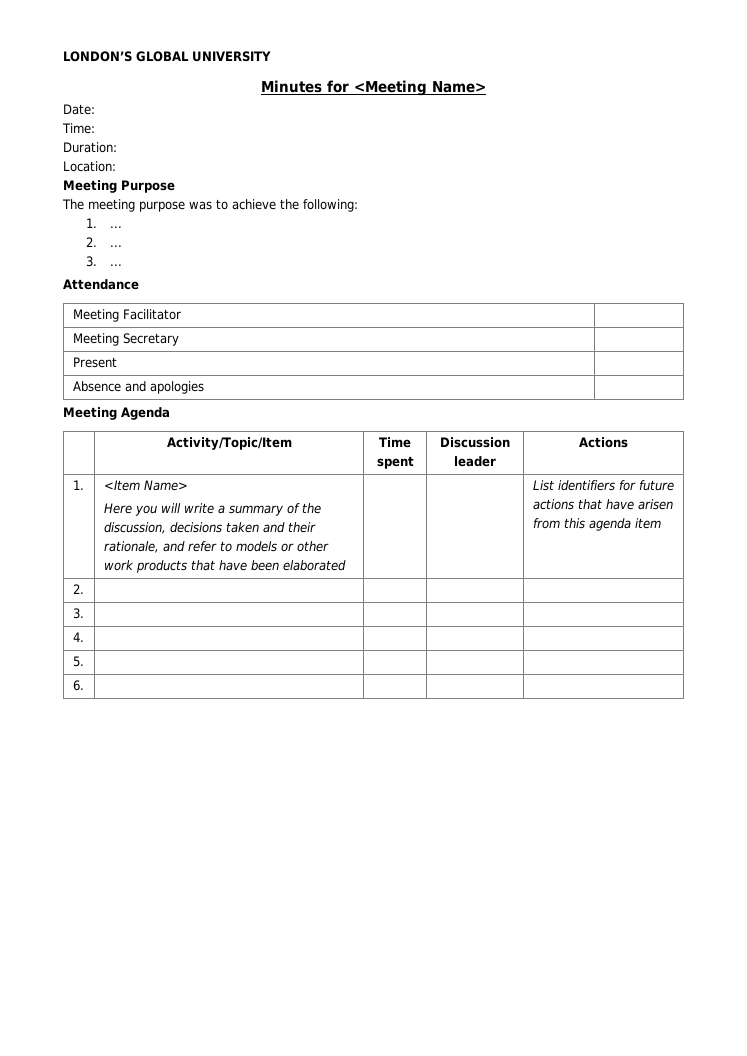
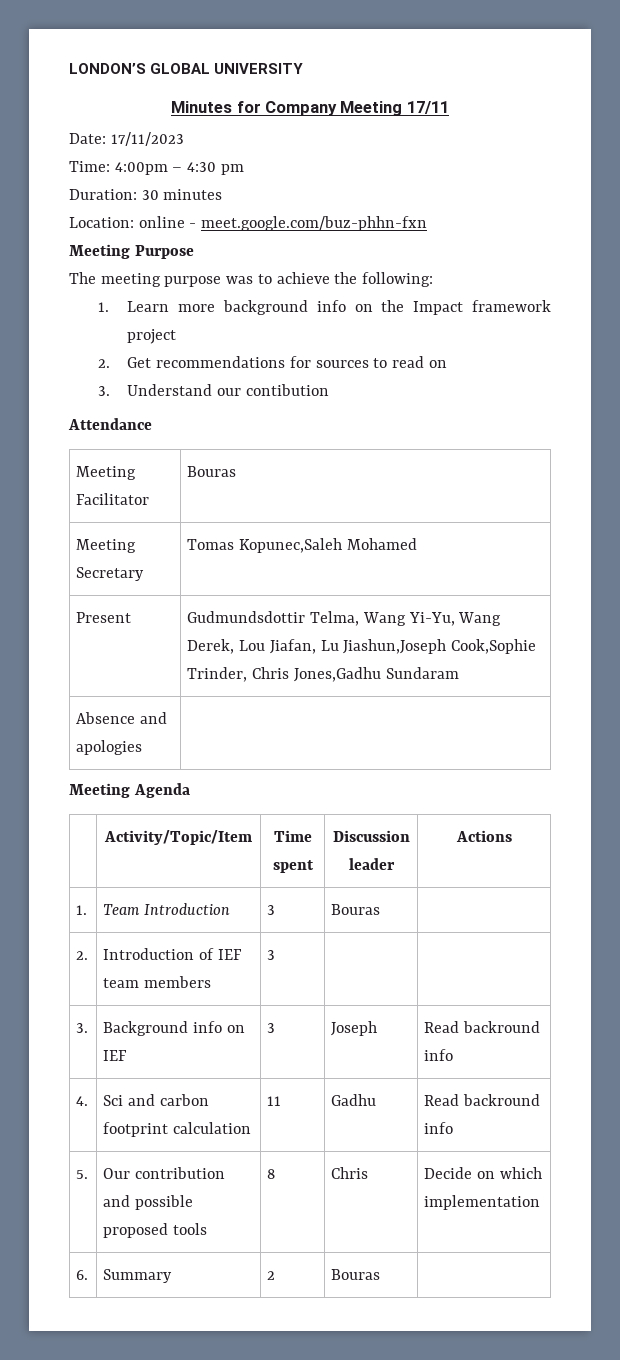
- Minutes for <Meeting Name>
+ Minutes for Company Meeting 17/11
- Date:
+ Date: 17/11/2023
- Time:
+ Time: 4:00pm – 4:30 pm
- Duration:
+ Duration: 30 minutes
- Location:
+ Location: online - meet.google.com/buz-phhn-fxn
- 1. ...
- 2. ...
- 3. ...
+ 1. Learn more background info on the Impact framework project
+ 2. Get recommendations for sources to read on
+ 3. Understand our contibution
- Meeting Facilitator |
+ Meeting Facilitator | Bouras
- Meeting Secretary |
- Present |
+ Meeting Secretary | Tomas Kopunec,Saleh Mohamed
+ Present | Gudmundsdottir Telma, Wang Yi-Yu, Wang Derek, Lou Jiafan, Lu Jiashun,Joseph Cook,Sophie Trinder, Chris Jones,Gadhu Sundaram
- <Item Name>
- Here you will write a summary of the discussion, decisions taken and their rationale, and refer to models or other work products that have been elaborated | | | List identifiers for future actions that have arisen from this agenda item
- 2. | | | |
- 3. | | | |
- 4. | | | |
- 5. | | | |
- 6. | | | |
+ Team Introduction | 3 | Bouras |
+ 2. | Introduction of IEF team members | 3 | |
+ 3. | Background info on IEF | 3 | Joseph | Read backround info
+ 4. | Sci and carbon footprint calculation | 11 | Gadhu | Read backround info
+ 5. | Our contribution and possible proposed tools | 8 | Chris | Decide on which implementation
+ 6. | Summary | 2 | Bouras |

